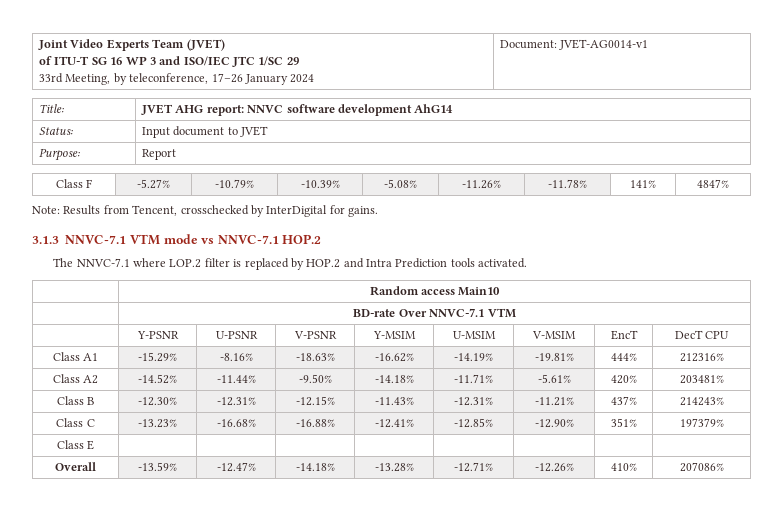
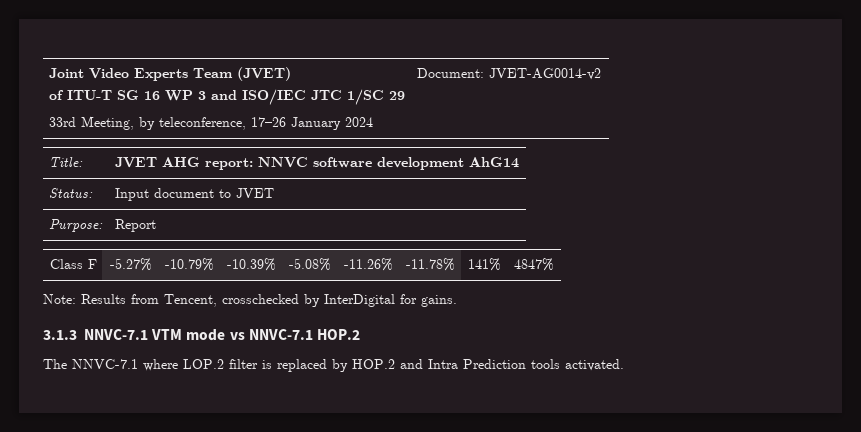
  Joint Video Experts Team (JVET)
  of ITU-T SG 16 WP 3 and ISO/IEC JTC 1/SC 29
- 33rd Meeting, by teleconference, 17–26 January 2024 | Document: JVET-AG0014-v1
+ 33rd Meeting, by teleconference, 17–26 January 2024 | Document: JVET-AG0014-v2
- | Random access Main10
- | BD-rate Over NNVC-7.1 VTM
- | Y-PSNR | U-PSNR | V-PSNR | Y-MSIM | U-MSIM | V-MSIM | EncT | DecT CPU
- Class A1 | -15.29% | -8.16% | -18.63% | -16.62% | -14.19% | -19.81% | 444% | 212316%
- Class A2 | -14.52% | -11.44% | -9.50% | -14.18% | -11.71% | -5.61% | 420% | 203481%
- Class B | -12.30% | -12.31% | -12.15% | -11.43% | -12.31% | -11.21% | 437% | 214243%
- Class C | -13.23% | -16.68% | -16.88% | -12.41% | -12.85% | -12.90% | 351% | 197379%
- Class E | | | | | | | |
- Overall | -13.59% | -12.47% | -14.18% | -13.28% | -12.71% | -12.26% | 410% | 207086%

